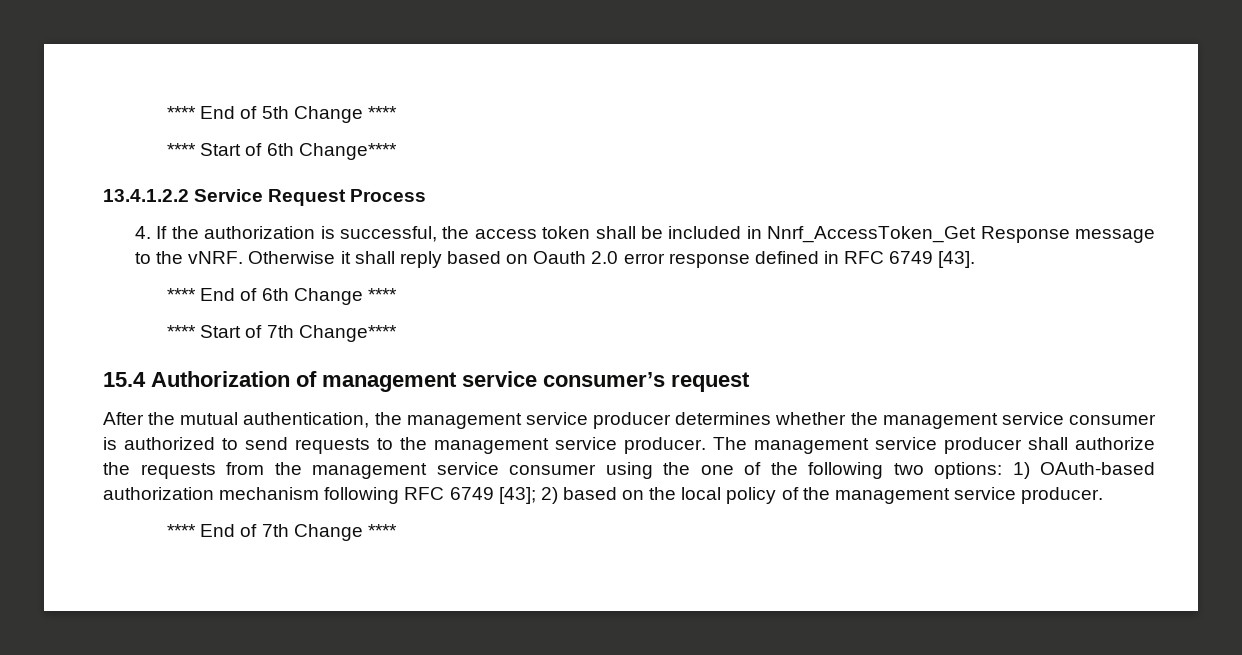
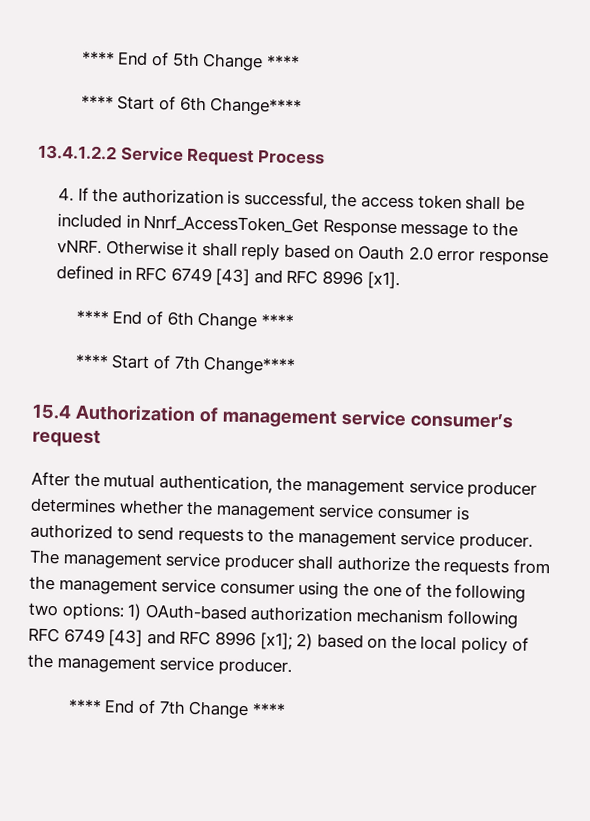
- Otherwise it shall reply based on Oauth 2.0 error response defined in RFC 6749 [43].
+ Otherwise it shall reply based on Oauth 2.0 error response defined in RFC 6749 [43] and RFC 8996 [x1].
- The management service producer shall authorize the requests from the management service consumer using the one of the following two options: 1) OAuth-based authorization mechanism following RFC 6749 [43]; 2) based on the local policy of the management service producer.
+ The management service producer shall authorize the requests from the management service consumer using the one of the following two options: 1) OAuth-based authorization mechanism following RFC 6749 [43] and RFC 8996 [x1]; 2) based on the local policy of the management service producer.

